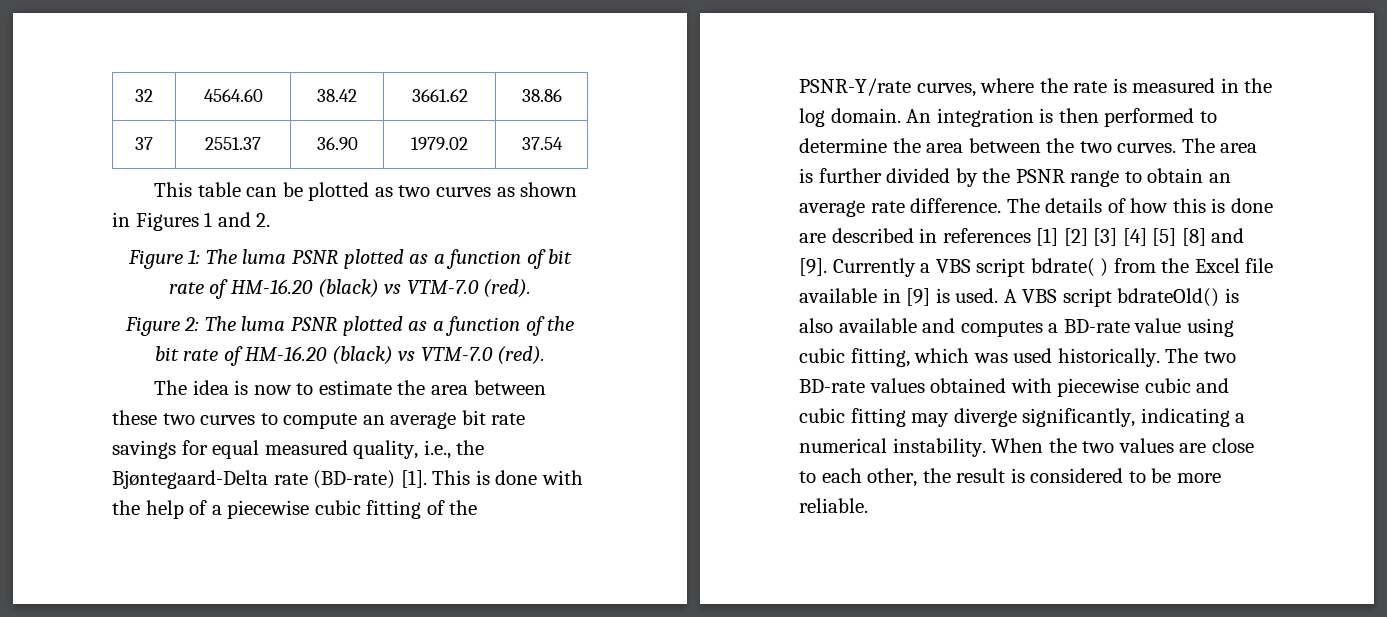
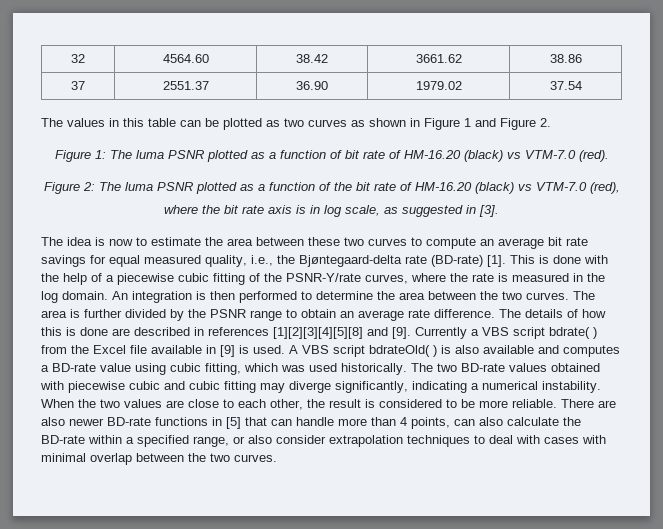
- This table can be plotted as two curves as shown in Figures 1 and 2.
+ The values in this table can be plotted as two curves as shown in Figure 1 and Figure 2.
- Figure 2: The luma PSNR plotted as a function of the bit rate of HM-16.20 (black) vs VTM-7.0 (red).
+ Figure 2: The luma PSNR plotted as a function of the bit rate of HM-16.20 (black) vs VTM-7.0 (red),
+ where the bit rate axis is in log scale, as suggested in [3].
- The idea is now to estimate the area between these two curves to compute an average bit rate savings for equal measured quality, i.e., the Bjøntegaard-Delta rate (BD-rate) [1].
+ The idea is now to estimate the area between these two curves to compute an average bit rate savings for equal measured quality, i.e., the Bjøntegaard-delta rate (BD-rate) [1].
- The details of how this is done are described in references [1] [2] [3] [4] [5] [8] and [9].
+ The details of how this is done are described in references [1][2][3][4][5][8] and [9].
- A VBS script bdrateOld() is also available and computes a BD-rate value using cubic fitting, which was used historically.
+ A VBS script bdrateOld( ) is also available and computes a BD-rate value using cubic fitting, which was used historically.
+ There are also newer BD-rate functions in [5] that can handle more than 4 points, can also calculate the BD-rate within a specified range, or also consider extrapolation techniques to deal with cases with minimal overlap between the two curves.

